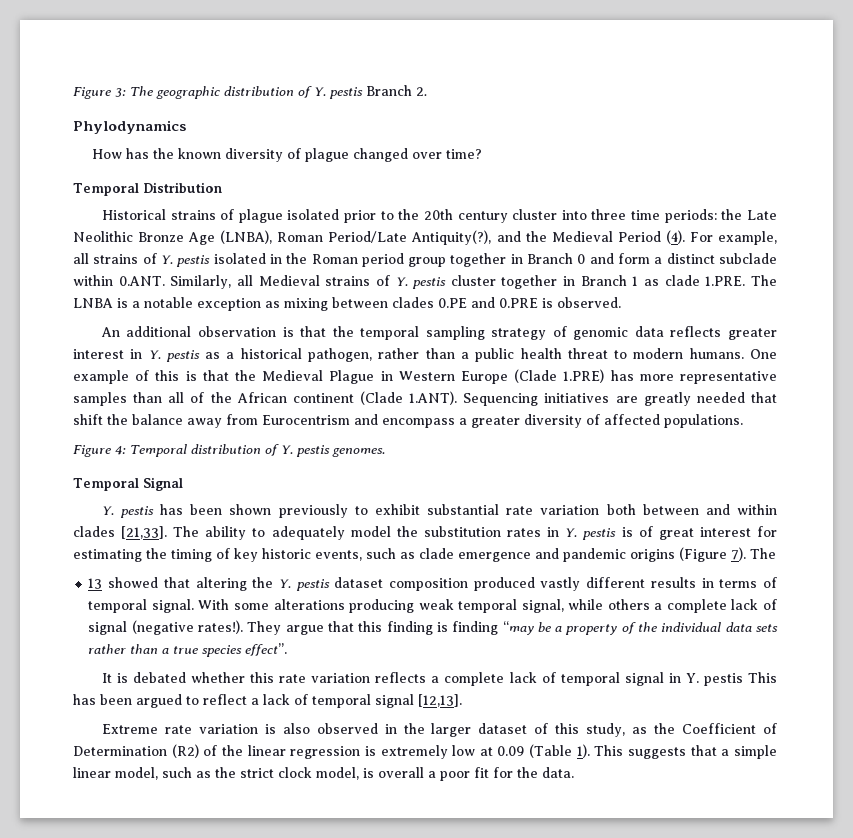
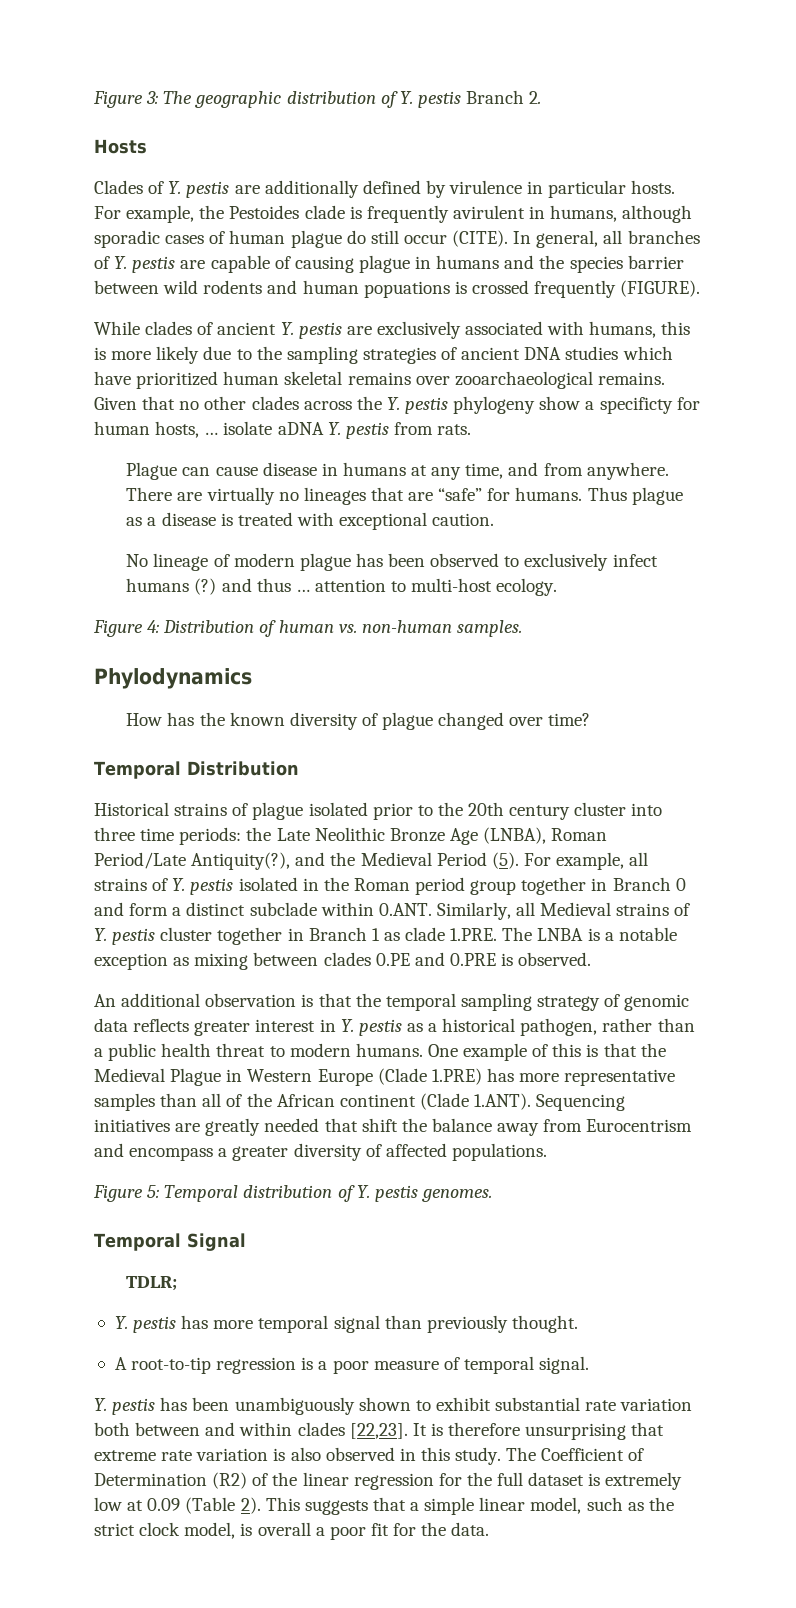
+ Hosts
+ Clades of Y. pestis are additionally defined by virulence in particular hosts. For example, the Pestoides clade is frequently avirulent in humans, although sporadic cases of human plague do still occur (CITE). In general, all branches of Y. pestis are capable of causing plague in humans and the species barrier between wild rodents and human popuations is crossed frequently (FIGURE).
+ While clades of ancient Y. pestis are exclusively associated with humans, this is more likely due to the sampling strategies of ancient DNA studies which have prioritized human skeletal remains over zooarchaeological remains. Given that no other clades across the Y. pestis phylogeny show a specificty for human hosts, … isolate aDNA Y. pestis from rats.
+ Plague can cause disease in humans at any time, and from anywhere. There are virtually no lineages that are “safe” for humans. Thus plague as a disease is treated with exceptional caution.
+ No lineage of modern plague has been observed to exclusively infect humans (?) and thus … attention to multi-host ecology.
+ Figure 4: Distribution of human vs. non-human samples.
- Historical strains of plague isolated prior to the 20th century cluster into three time periods: the Late Neolithic Bronze Age (LNBA), Roman Period/Late Antiquity(?), and the Medieval Period (4).
+ Historical strains of plague isolated prior to the 20th century cluster into three time periods: the Late Neolithic Bronze Age (LNBA), Roman Period/Late Antiquity(?), and the Medieval Period (5).
- Figure 4: Temporal distribution of Y. pestis genomes.
+ Figure 5: Temporal distribution of Y. pestis genomes.
+ TDLR;
+ Y. pestis has more temporal signal than previously thought.
+ A root-to-tip regression is a poor measure of temporal signal.
- Y. pestis has been shown previously to exhibit substantial rate variation both between and within clades [21,33]. The ability to adequately model the substitution rates in Y. pestis is of great interest for estimating the timing of key historic events, such as clade emergence and pandemic origins (Figure 7). The
- 13 showed that altering the Y. pestis dataset composition produced vastly different results in terms of temporal signal. With some alterations producing weak temporal signal, while others a complete lack of signal (negative rates!). They argue that this finding is finding “may be a property of the individual data sets rather than a true species effect”.
- It is debated whether this rate variation reflects a complete lack of temporal signal in Y. pestis This has been argued to reflect a lack of temporal signal [12,13].
- Extreme rate variation is also observed in the larger dataset of this study, as the Coefficient of Determination (R2) of the linear regression is extremely low at 0.09 (Table 1).
+ Y. pestis has been unambiguously shown to exhibit substantial rate variation both between and within clades [22,23]. It is therefore unsurprising that extreme rate variation is also observed in this study. The Coefficient of Determination (R2) of the linear regression for the full dataset is extremely low at 0.09 (Table 2).

